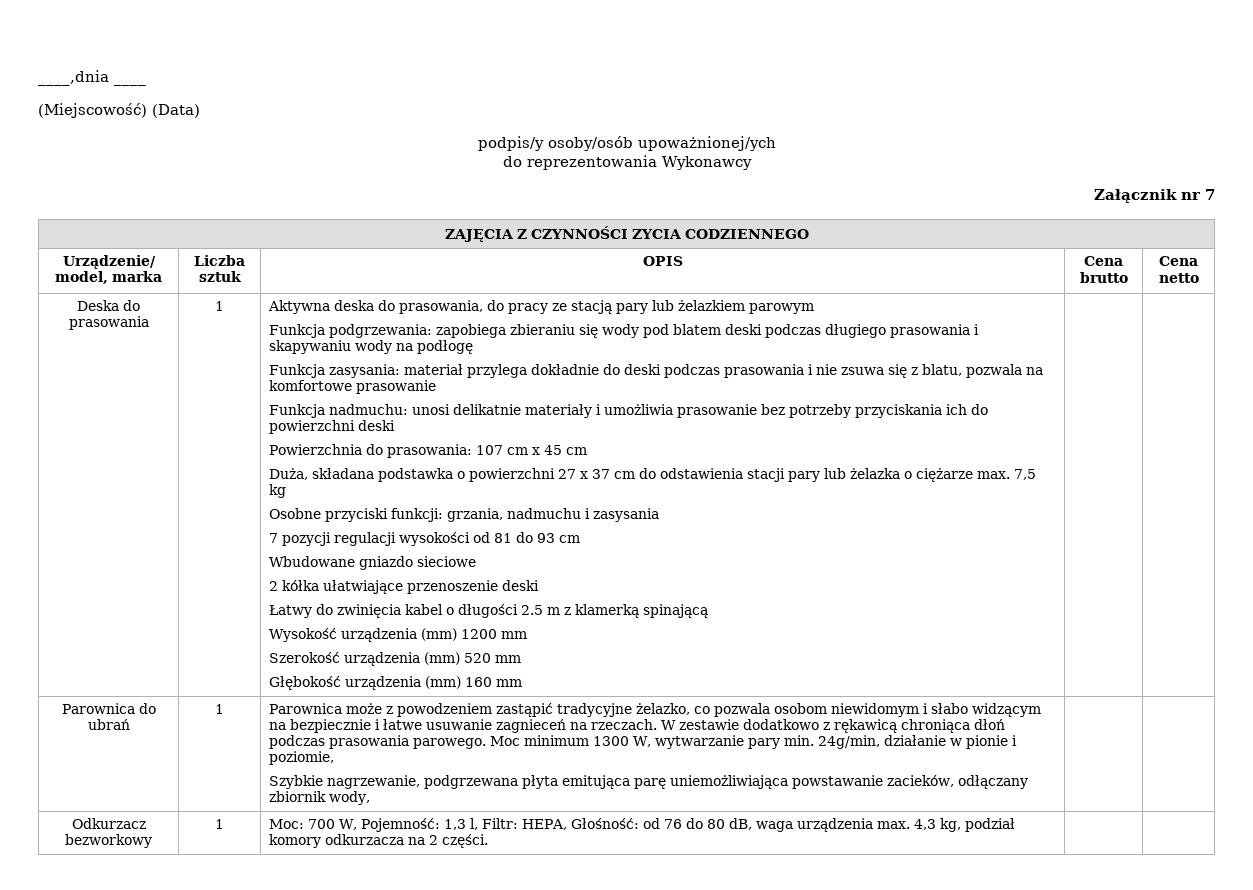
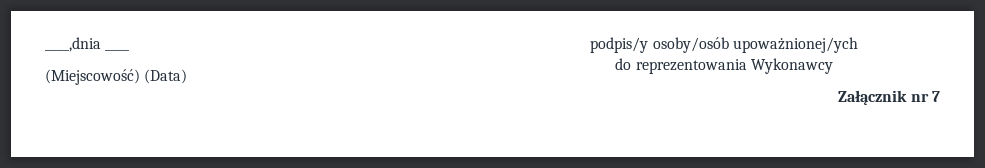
- ZAJĘCIA Z CZYNNOŚCI ZYCIA CODZIENNEGO
- Urządzenie/ model, marka | Liczba sztuk | OPIS | Cena brutto | Cena netto
- Deska do prasowania | 1 | Aktywna deska do prasowania, do pracy ze stacją pary lub żelazkiem parowym
- Funkcja podgrzewania: zapobiega zbieraniu się wody pod blatem deski podczas długiego prasowania i skapywaniu wody na podłogę
- Funkcja zasysania: materiał przylega dokładnie do deski podczas prasowania i nie zsuwa się z blatu, pozwala na komfortowe prasowanie
- Funkcja nadmuchu: unosi delikatnie materiały i umożliwia prasowanie bez potrzeby przyciskania ich do powierzchni deski
- Powierzchnia do prasowania: 107 cm x 45 cm
- Duża, składana podstawka o powierzchni 27 x 37 cm do odstawienia stacji pary lub żelazka o ciężarze max. 7,5 kg
- Osobne przyciski funkcji: grzania, nadmuchu i zasysania
- 7 pozycji regulacji wysokości od 81 do 93 cm
- Wbudowane gniazdo sieciowe
- 2 kółka ułatwiające przenoszenie deski
- Łatwy do zwinięcia kabel o długości 2.5 m z klamerką spinającą
- Wysokość urządzenia (mm) 1200 mm
- Szerokość urządzenia (mm) 520 mm
- Głębokość urządzenia (mm) 160 mm | |
- Parownica do ubrań | 1 | Parownica może z powodzeniem zastąpić tradycyjne żelazko, co pozwala osobom niewidomym i słabo widzącym na bezpiecznie i łatwe usuwanie zagnieceń na rzeczach. W zestawie dodatkowo z rękawicą chroniąca dłoń podczas prasowania parowego. Moc minimum 1300 W, wytwarzanie pary min. 24g/min, działanie w pionie i poziomie,
- Szybkie nagrzewanie, podgrzewana płyta emitująca parę uniemożliwiająca powstawanie zacieków, odłączany zbiornik wody, | |
- Odkurzacz bezworkowy | 1 | Moc: 700 W, Pojemność: 1,3 l, Filtr: HEPA, Głośność: od 76 do 80 dB, waga urządzenia max. 4,3 kg, podział komory odkurzacza na 2 części. | |

